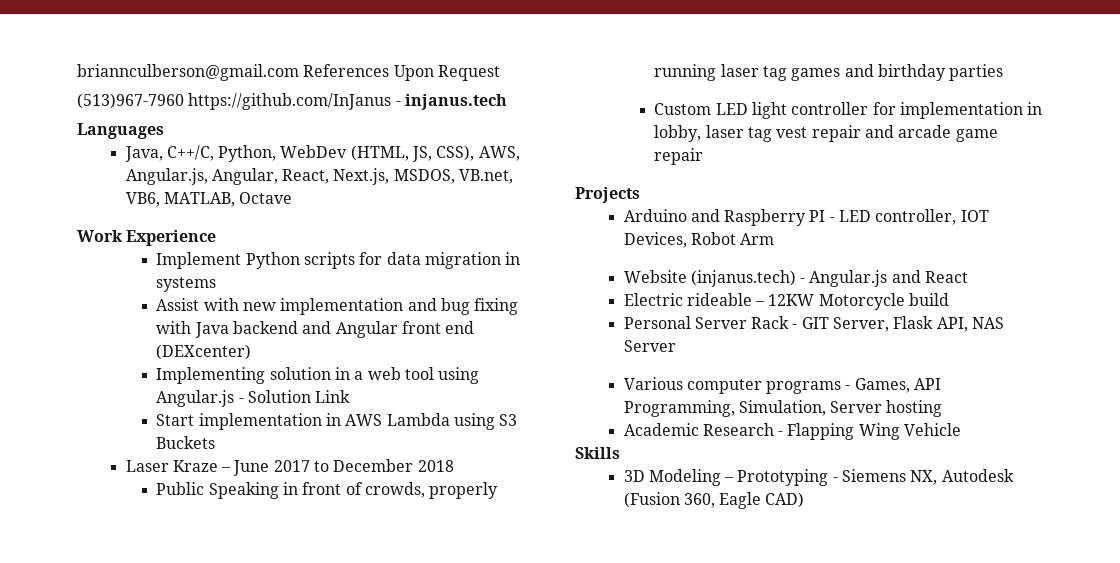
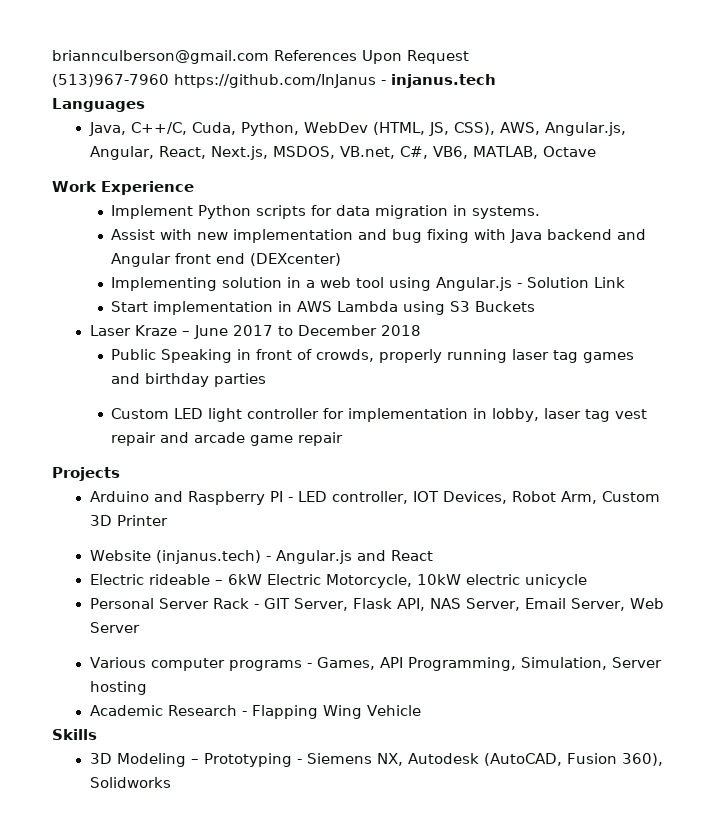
- Java, C++/C, Python, WebDev (HTML, JS, CSS), AWS, Angular.js, Angular, React, Next.js, MSDOS, VB.net, VB6, MATLAB, Octave
+ Java, C++/C, Cuda, Python, WebDev (HTML, JS, CSS), AWS, Angular.js, Angular, React, Next.js, MSDOS, VB.net, C#, VB6, MATLAB, Octave
- Implement Python scripts for data migration in systems
+ Implement Python scripts for data migration in systems.
- Arduino and Raspberry PI - LED controller, IOT Devices, Robot Arm
+ Arduino and Raspberry PI - LED controller, IOT Devices, Robot Arm, Custom 3D Printer
- Electric rideable – 12KW Motorcycle build
+ Electric rideable – 6kW Electric Motorcycle, 10kW electric unicycle
- Personal Server Rack - GIT Server, Flask API, NAS Server
+ Personal Server Rack - GIT Server, Flask API, NAS Server, Email Server, Web Server
- 3D Modeling – Prototyping - Siemens NX, Autodesk (Fusion 360, Eagle CAD)
+ 3D Modeling – Prototyping - Siemens NX, Autodesk (AutoCAD, Fusion 360), Solidworks

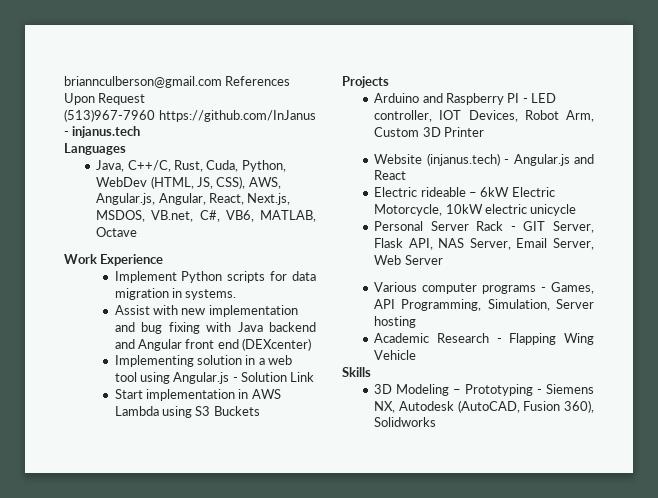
- Java, C++/C, Cuda, Python, WebDev (HTML, JS, CSS), AWS, Angular.js, Angular, React, Next.js, MSDOS, VB.net, C#, VB6, MATLAB, Octave
+ Java, C++/C, Rust, Cuda, Python, WebDev (HTML, JS, CSS), AWS, Angular.js, Angular, React, Next.js, MSDOS, VB.net, C#, VB6, MATLAB, Octave
- Laser Kraze – June 2017 to December 2018
- Public Speaking in front of crowds, properly running laser tag games and birthday parties
- Custom LED light controller for implementation in lobby, laser tag vest repair and arcade game repair

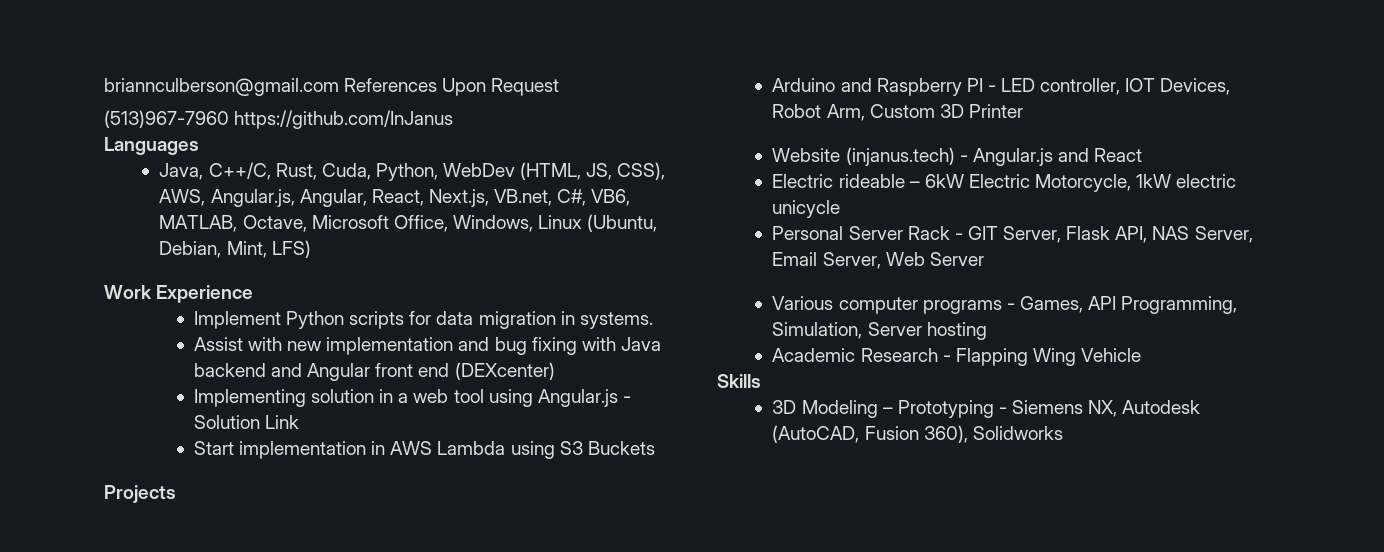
- (513)967-7960 https://github.com/InJanus - injanus.tech
+ (513)967-7960 https://github.com/InJanus
- Java, C++/C, Rust, Cuda, Python, WebDev (HTML, JS, CSS), AWS, Angular.js, Angular, React, Next.js, MSDOS, VB.net, C#, VB6, MATLAB, Octave
+ Java, C++/C, Rust, Cuda, Python, WebDev (HTML, JS, CSS), AWS, Angular.js, Angular, React, Next.js, VB.net, C#, VB6, MATLAB, Octave, Microsoft Office, Windows, Linux (Ubuntu, Debian, Mint, LFS)
- Electric rideable – 6kW Electric Motorcycle, 10kW electric unicycle
+ Electric rideable – 6kW Electric Motorcycle, 1kW electric unicycle

